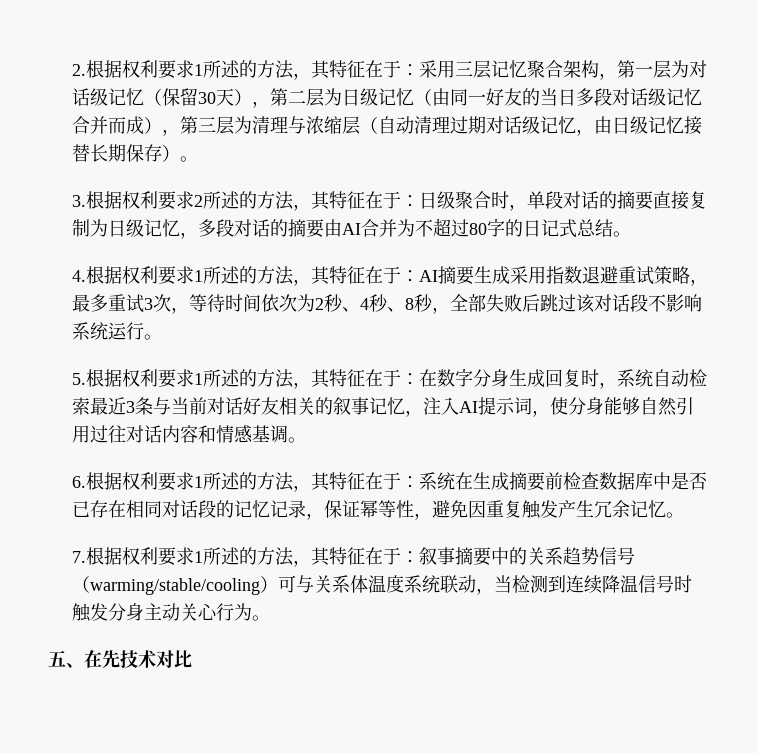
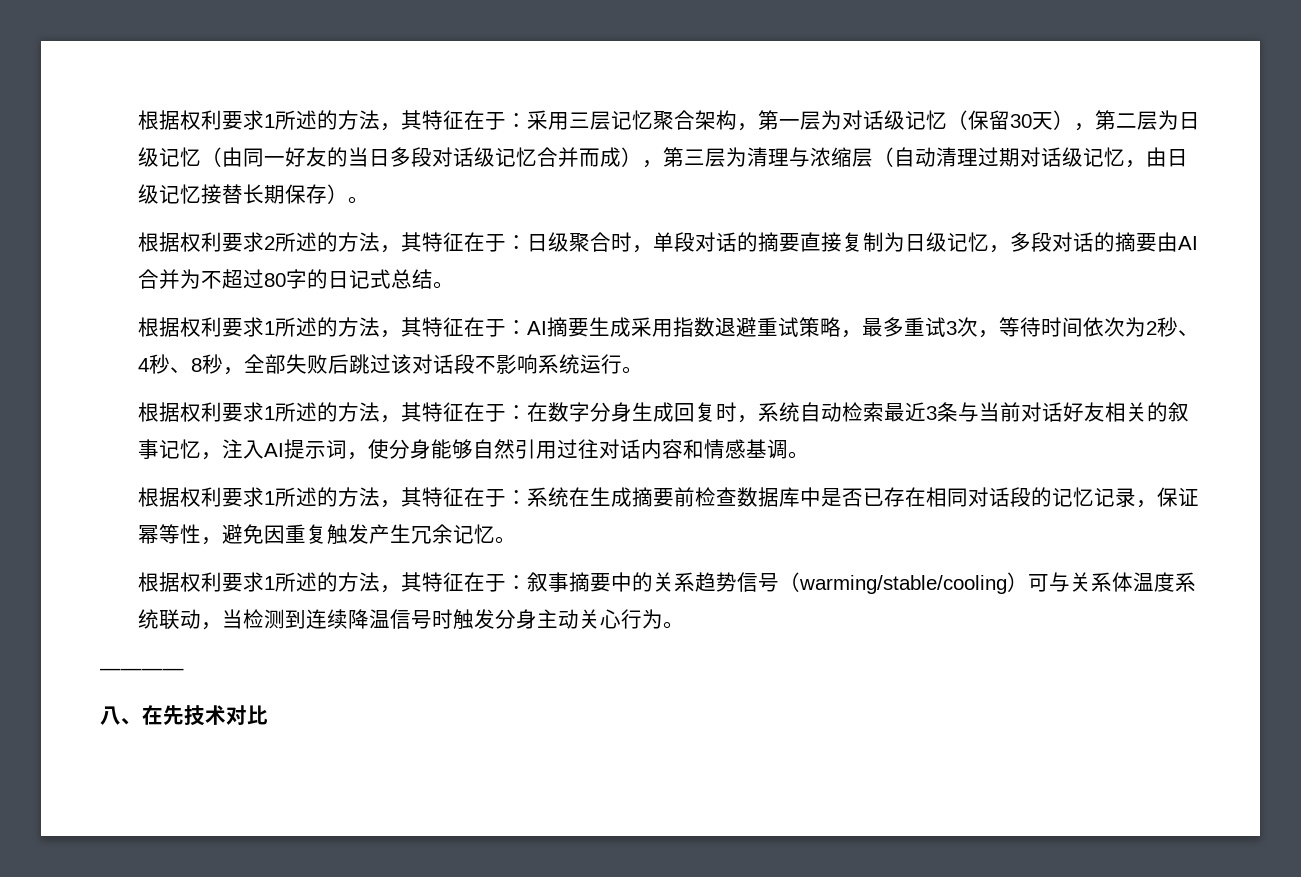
- 2.根据权利要求1所述的方法，其特征在于：采用三层记忆聚合架构，第一层为对话级记忆（保留30天），第二层为日级记忆（由同一好友的当日多段对话级记忆合并而成），第三层为清理与浓缩层（自动清理过期对话级记忆，由日级记忆接替长期保存）。
+ 根据权利要求1所述的方法，其特征在于：采用三层记忆聚合架构，第一层为对话级记忆（保留30天），第二层为日级记忆（由同一好友的当日多段对话级记忆合并而成），第三层为清理与浓缩层（自动清理过期对话级记忆，由日级记忆接替长期保存）。
- 3.根据权利要求2所述的方法，其特征在于：日级聚合时，单段对话的摘要直接复制为日级记忆，多段对话的摘要由AI合并为不超过80字的日记式总结。
+ 根据权利要求2所述的方法，其特征在于：日级聚合时，单段对话的摘要直接复制为日级记忆，多段对话的摘要由AI合并为不超过80字的日记式总结。
- 4.根据权利要求1所述的方法，其特征在于：AI摘要生成采用指数退避重试策略，最多重试3次，等待时间依次为2秒、4秒、8秒，全部失败后跳过该对话段不影响系统运行。
+ 根据权利要求1所述的方法，其特征在于：AI摘要生成采用指数退避重试策略，最多重试3次，等待时间依次为2秒、4秒、8秒，全部失败后跳过该对话段不影响系统运行。
- 5.根据权利要求1所述的方法，其特征在于：在数字分身生成回复时，系统自动检索最近3条与当前对话好友相关的叙事记忆，注入AI提示词，使分身能够自然引用过往对话内容和情感基调。
+ 根据权利要求1所述的方法，其特征在于：在数字分身生成回复时，系统自动检索最近3条与当前对话好友相关的叙事记忆，注入AI提示词，使分身能够自然引用过往对话内容和情感基调。
- 6.根据权利要求1所述的方法，其特征在于：系统在生成摘要前检查数据库中是否已存在相同对话段的记忆记录，保证幂等性，避免因重复触发产生冗余记忆。
+ 根据权利要求1所述的方法，其特征在于：系统在生成摘要前检查数据库中是否已存在相同对话段的记忆记录，保证幂等性，避免因重复触发产生冗余记忆。
- 7.根据权利要求1所述的方法，其特征在于：叙事摘要中的关系趋势信号（warming/stable/cooling）可与关系体温度系统联动，当检测到连续降温信号时触发分身主动关心行为。
+ 根据权利要求1所述的方法，其特征在于：叙事摘要中的关系趋势信号（warming/stable/cooling）可与关系体温度系统联动，当检测到连续降温信号时触发分身主动关心行为。
- 五、在先技术对比
+ ――――
+ 八、在先技术对比

